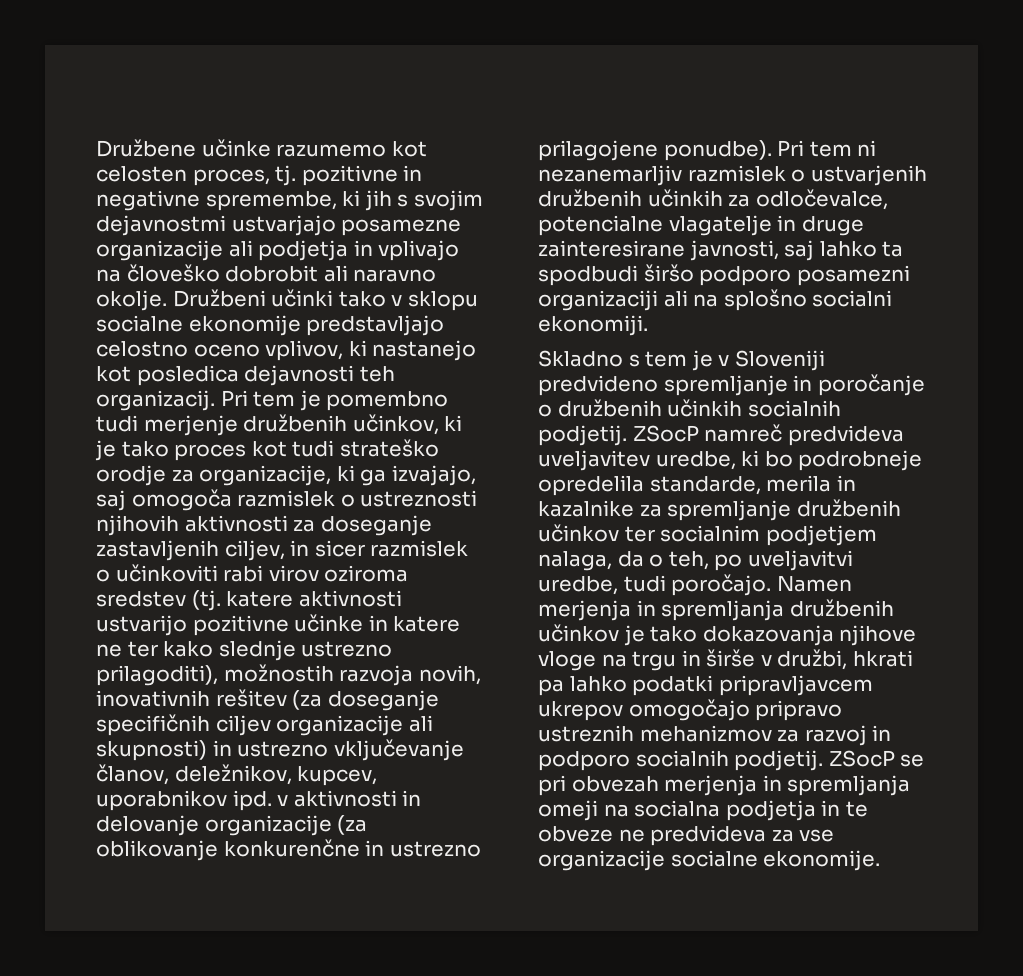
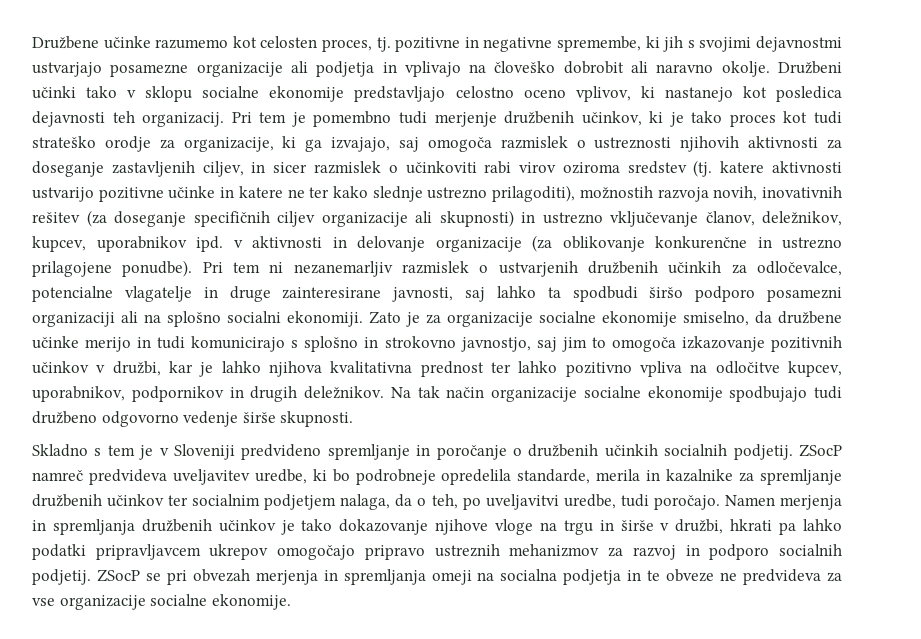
- Družbene učinke razumemo kot celosten proces, tj. pozitivne in negativne spremembe, ki jih s svojim dejavnostmi ustvarjajo posamezne organizacije ali podjetja in vplivajo na človeško dobrobit ali naravno okolje.
+ Družbene učinke razumemo kot celosten proces, tj. pozitivne in negativne spremembe, ki jih s svojimi dejavnostmi ustvarjajo posamezne organizacije ali podjetja in vplivajo na človeško dobrobit ali naravno okolje.
+ Zato je za organizacije socialne ekonomije smiselno, da družbene učinke merijo in tudi komunicirajo s splošno in strokovno javnostjo, saj jim to omogoča izkazovanje pozitivnih učinkov v družbi, kar je lahko njihova kvalitativna prednost ter lahko pozitivno vpliva na odločitve kupcev, uporabnikov, podpornikov in drugih deležnikov. Na tak način organizacije socialne ekonomije spodbujajo tudi družbeno odgovorno vedenje širše skupnosti.
- Namen merjenja in spremljanja družbenih učinkov je tako dokazovanja njihove vloge na trgu in širše v družbi, hkrati pa lahko podatki pripravljavcem ukrepov omogočajo pripravo ustreznih mehanizmov za razvoj in podporo socialnih podjetij.
+ Namen merjenja in spremljanja družbenih učinkov je tako dokazovanje njihove vloge na trgu in širše v družbi, hkrati pa lahko podatki pripravljavcem ukrepov omogočajo pripravo ustreznih mehanizmov za razvoj in podporo socialnih podjetij.

